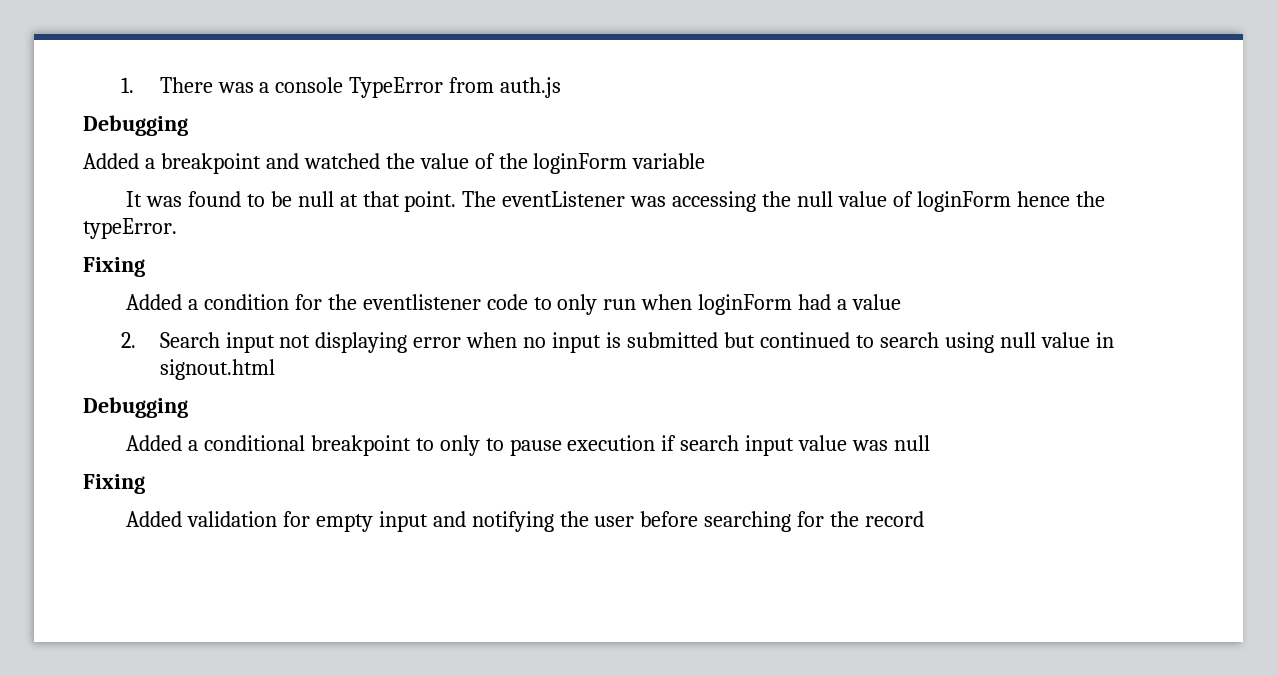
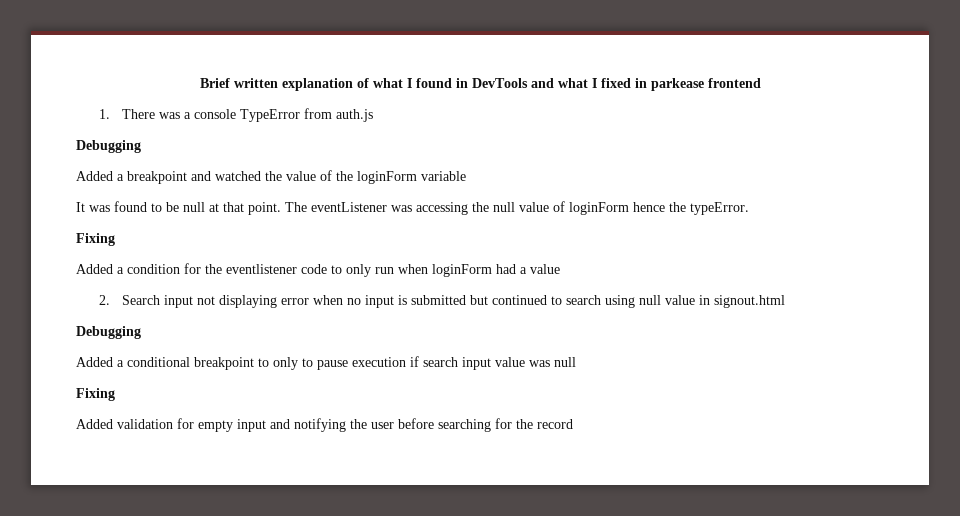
+ Brief written explanation of what I found in DevTools and what I fixed in parkease frontend

